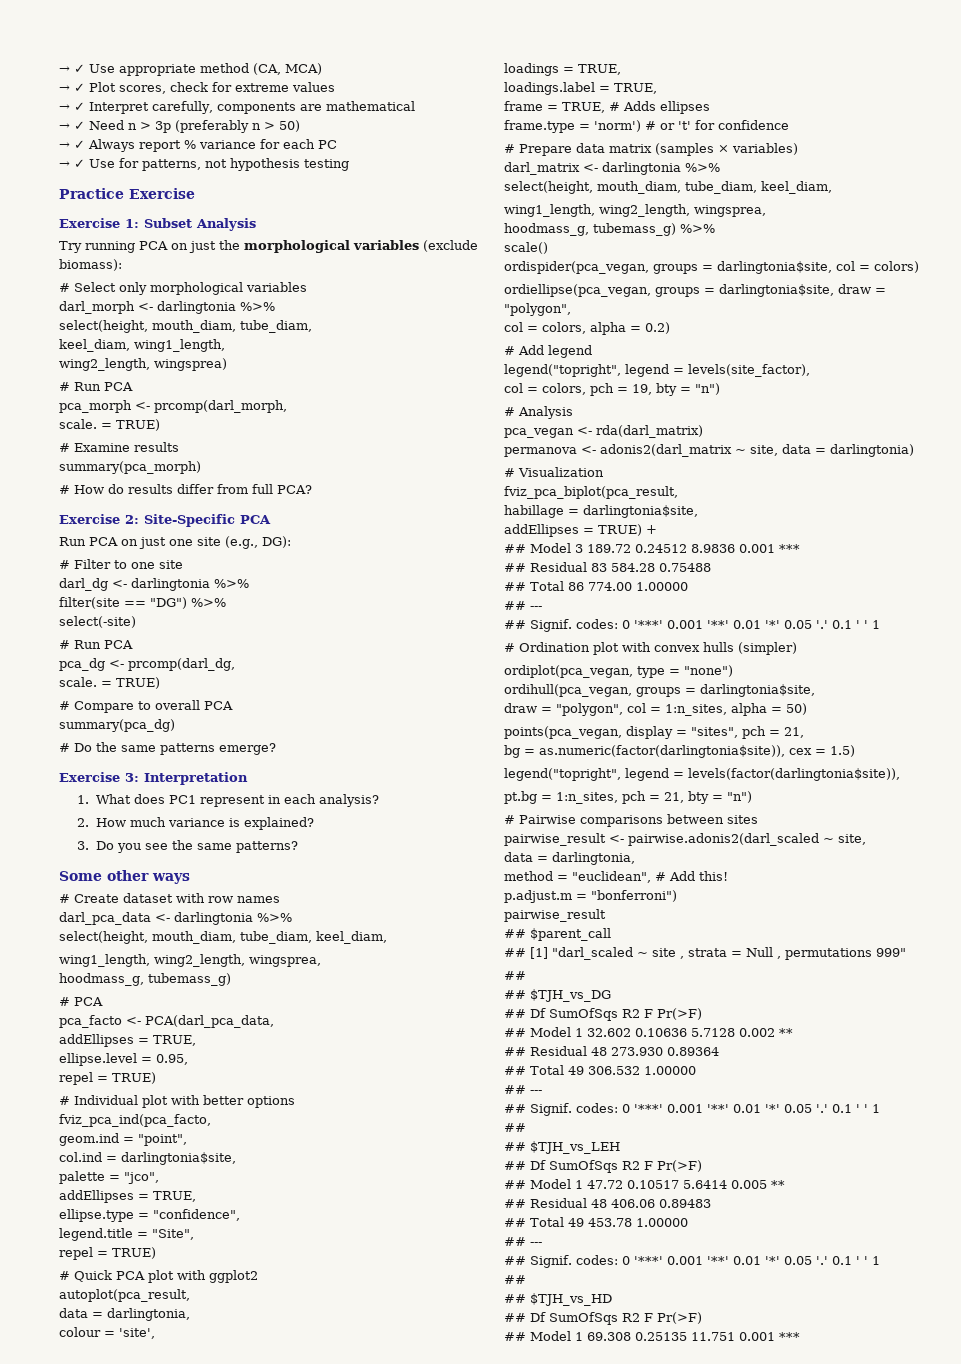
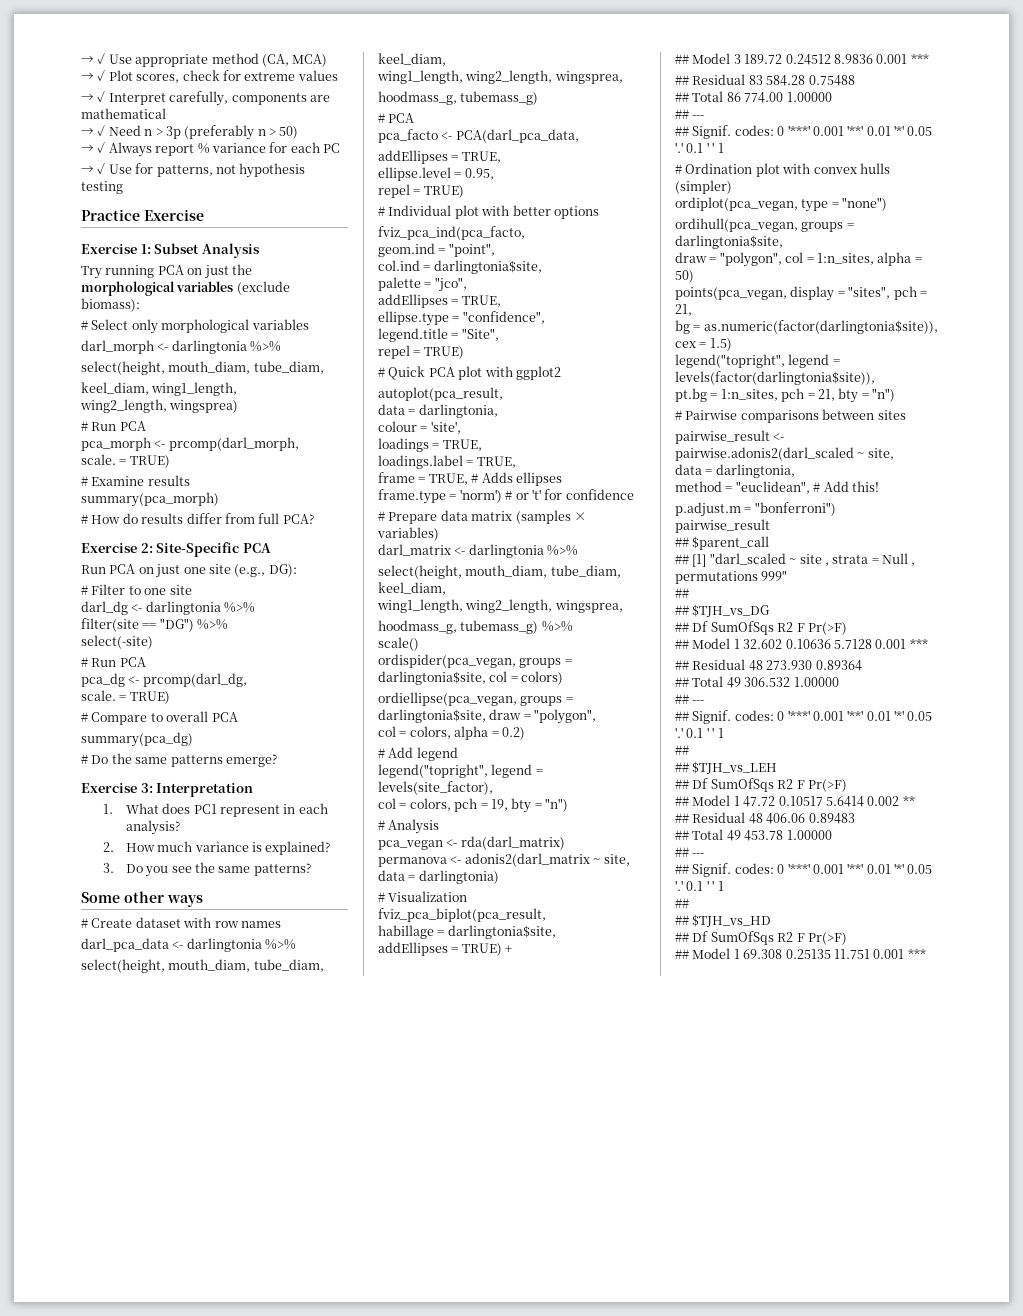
- ## Model 1 32.602 0.10636 5.7128 0.002 **
+ ## Model 1 32.602 0.10636 5.7128 0.001 ***
- ## Model 1 47.72 0.10517 5.6414 0.005 **
+ ## Model 1 47.72 0.10517 5.6414 0.002 **

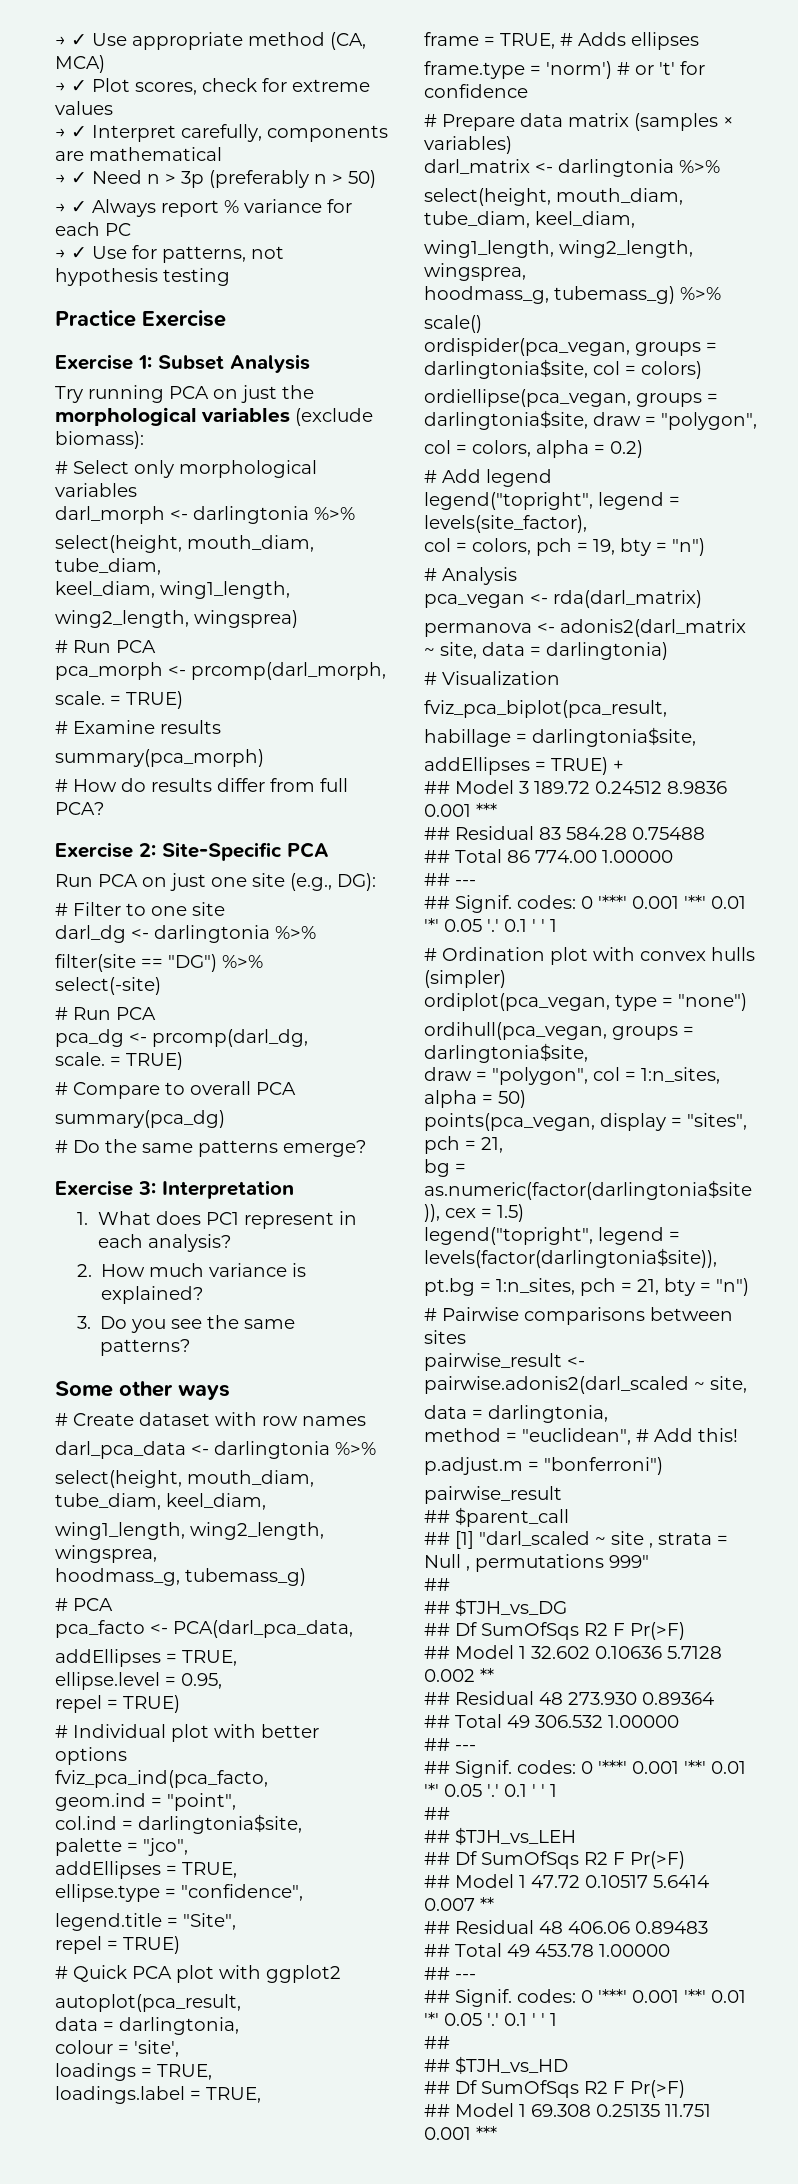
- ## Model 1 32.602 0.10636 5.7128 0.001 ***
+ ## Model 1 32.602 0.10636 5.7128 0.002 **
- ## Model 1 47.72 0.10517 5.6414 0.002 **
+ ## Model 1 47.72 0.10517 5.6414 0.007 **

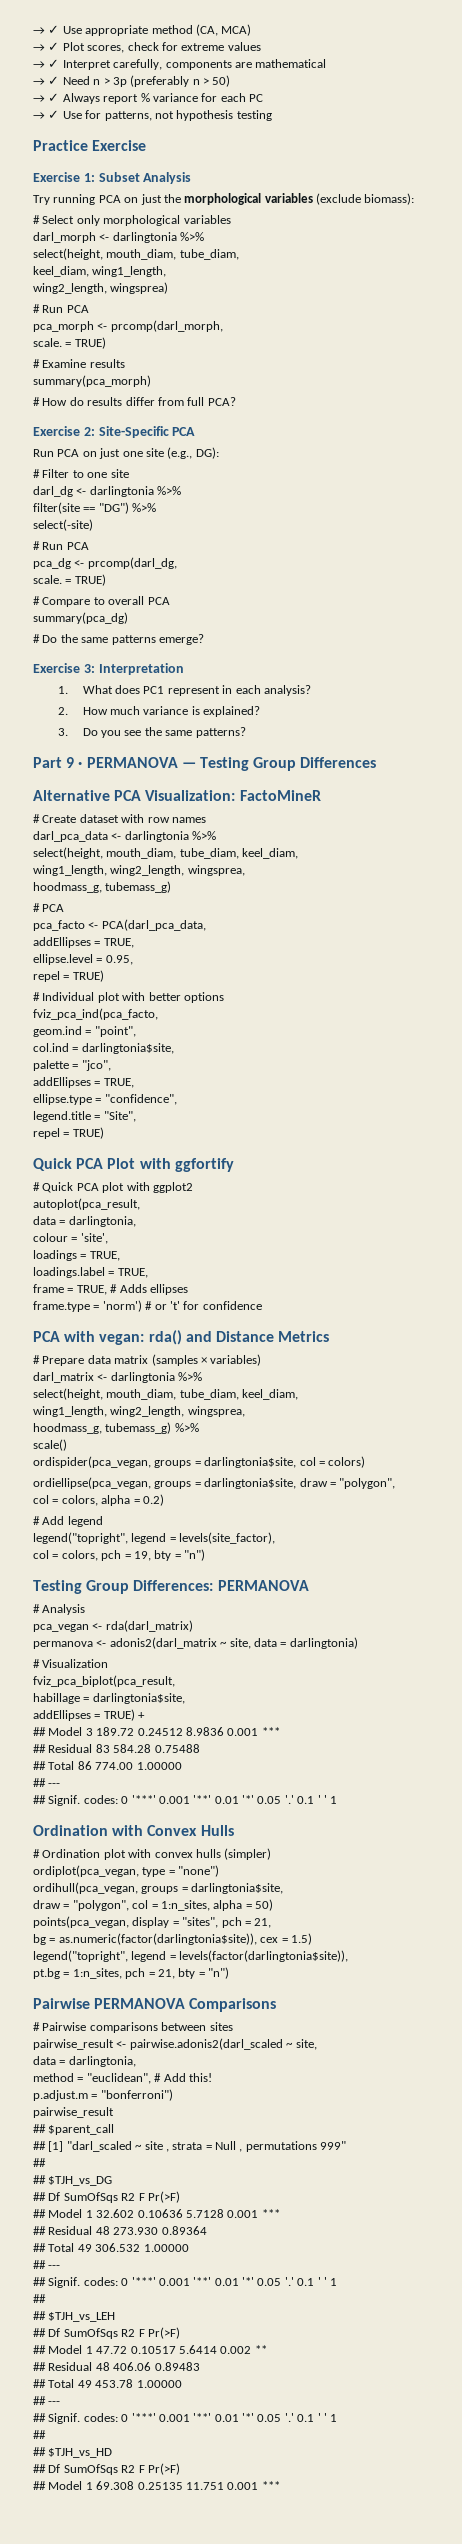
- Some other ways
+ Part 9 · PERMANOVA — Testing Group Differences
+ Alternative PCA Visualization: FactoMineR
+ Quick PCA Plot with ggfortify
+ PCA with vegan: rda() and Distance Metrics
+ Testing Group Differences: PERMANOVA
+ Ordination with Convex Hulls
+ Pairwise PERMANOVA Comparisons
- ## Model 1 32.602 0.10636 5.7128 0.002 **
+ ## Model 1 32.602 0.10636 5.7128 0.001 ***
- ## Model 1 47.72 0.10517 5.6414 0.007 **
+ ## Model 1 47.72 0.10517 5.6414 0.002 **

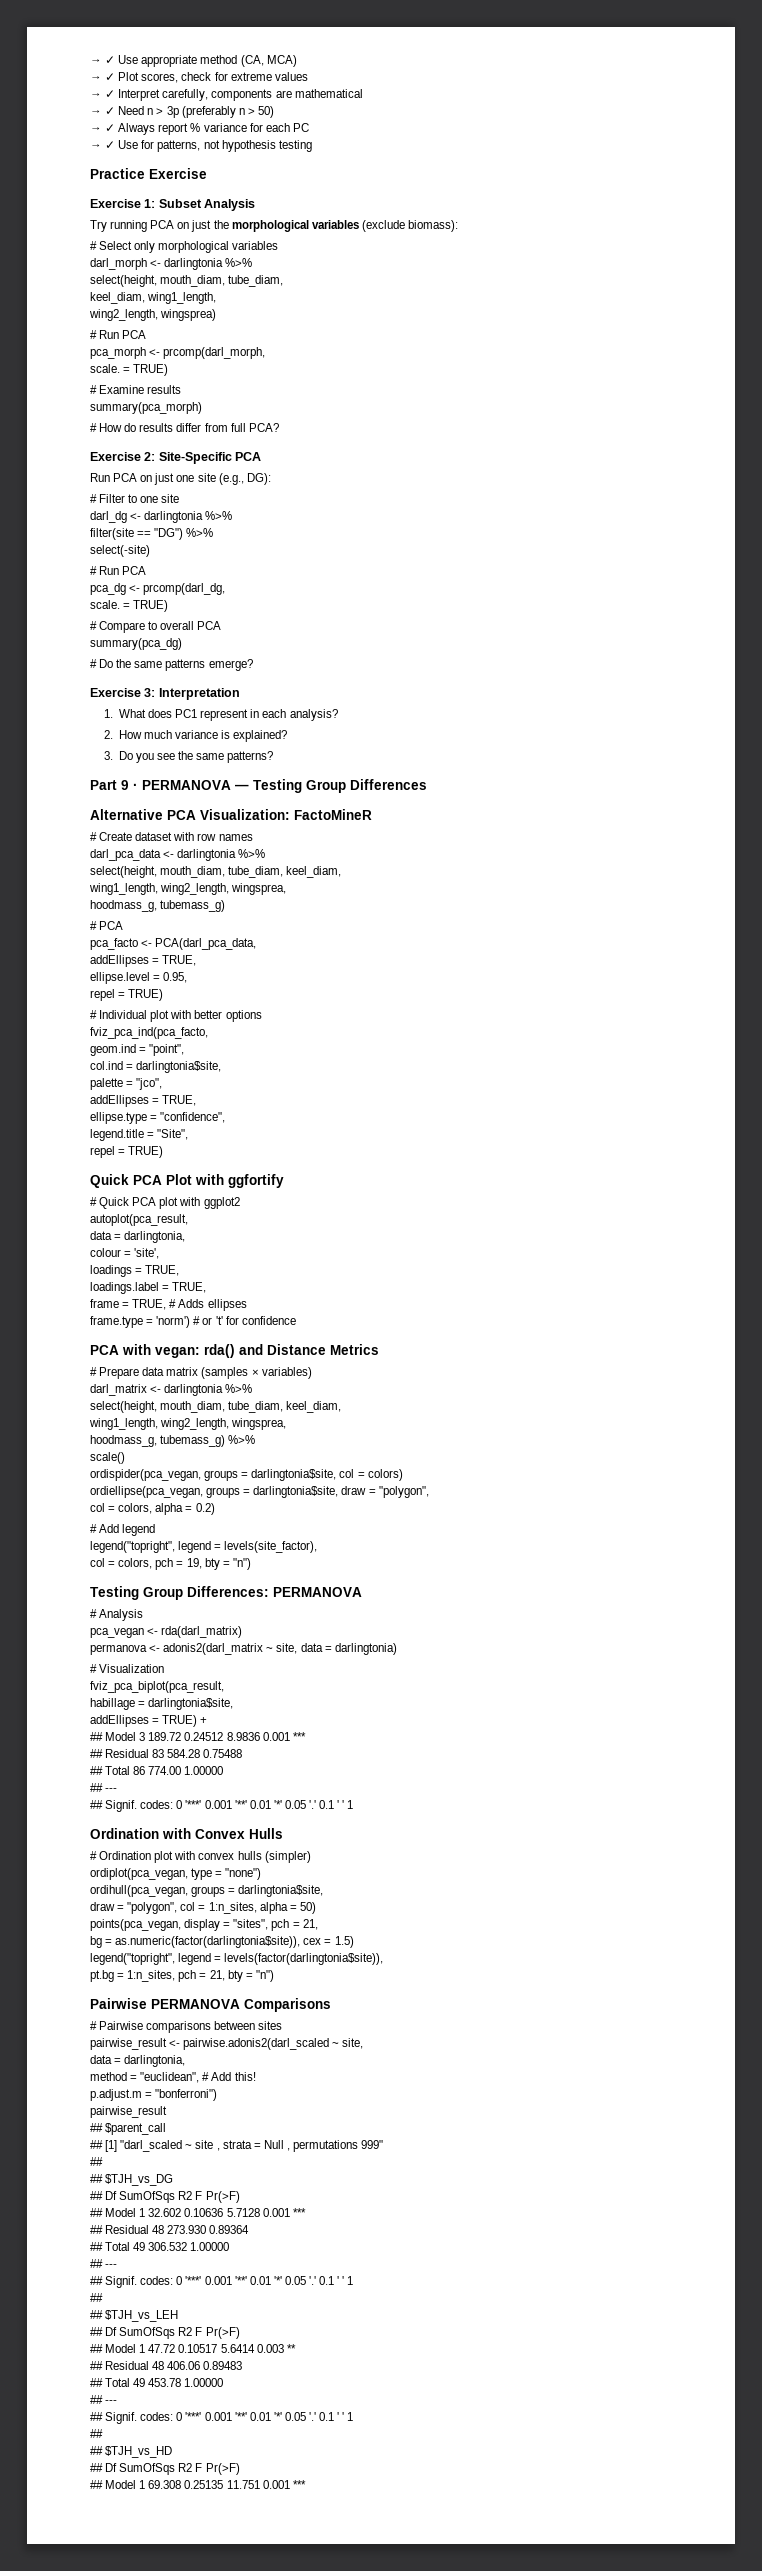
- ## Model 1 47.72 0.10517 5.6414 0.002 **
+ ## Model 1 47.72 0.10517 5.6414 0.003 **

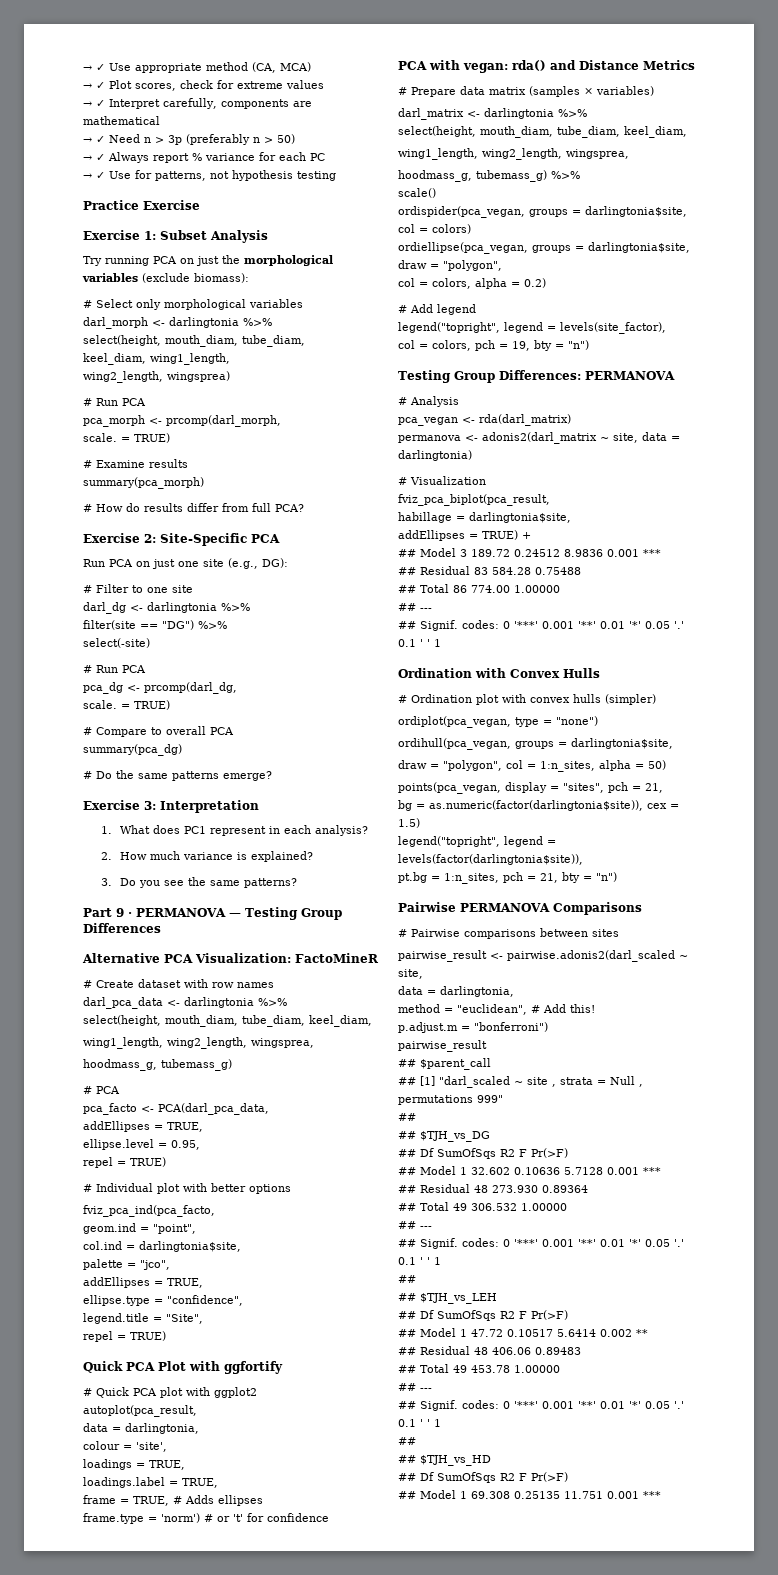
- ## Model 1 47.72 0.10517 5.6414 0.003 **
+ ## Model 1 47.72 0.10517 5.6414 0.002 **

